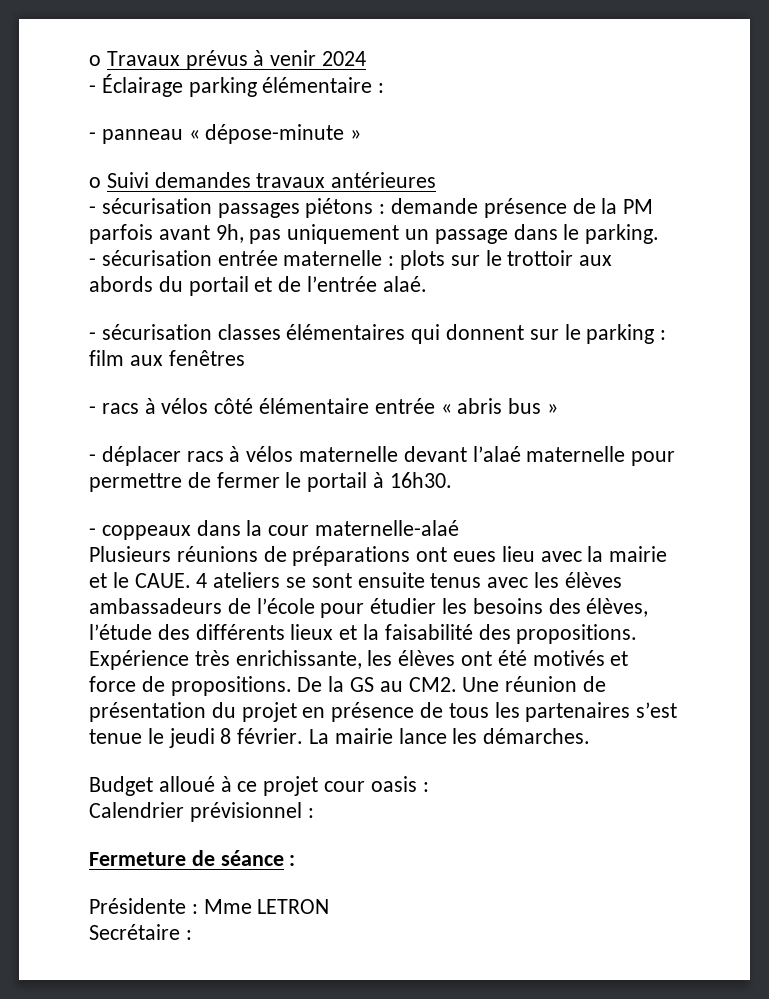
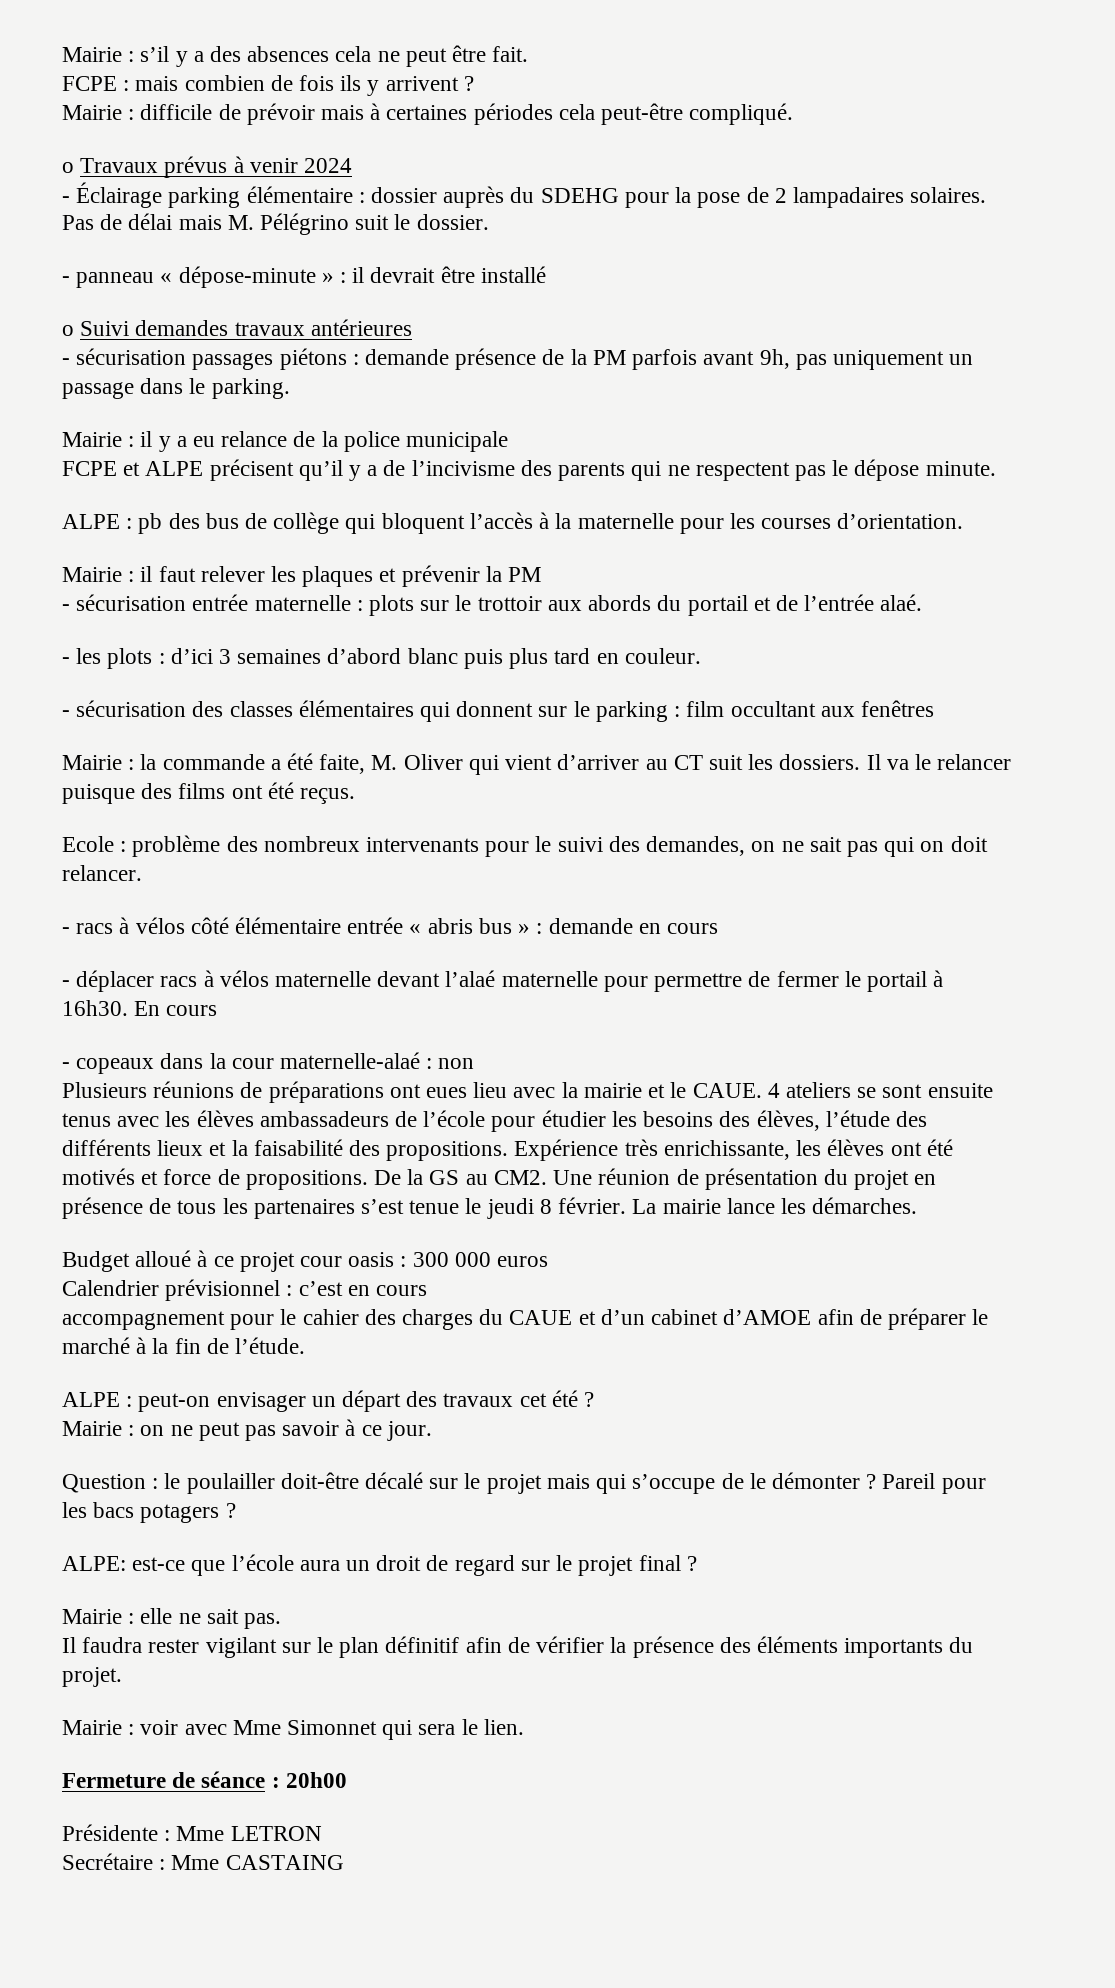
+ Mairie : s’il y a des absences cela ne peut être fait.
+ FCPE : mais combien de fois ils y arrivent ?
+ Mairie : difficile de prévoir mais à certaines périodes cela peut-être compliqué.
- - Éclairage parking élémentaire :
+ - Éclairage parking élémentaire : dossier auprès du SDEHG pour la pose de 2 lampadaires solaires. Pas de délai mais M. Pélégrino suit le dossier.
- - panneau « dépose-minute »
+ - panneau « dépose-minute » : il devrait être installé
+ Mairie : il y a eu relance de la police municipale
+ FCPE et ALPE précisent qu’il y a de l’incivisme des parents qui ne respectent pas le dépose minute.
+ ALPE : pb des bus de collège qui bloquent l’accès à la maternelle pour les courses d’orientation.
+ Mairie : il faut relever les plaques et prévenir la PM
- - sécurisation classes élémentaires qui donnent sur le parking : film aux fenêtres
+ - les plots : d’ici 3 semaines d’abord blanc puis plus tard en couleur.
+ - sécurisation des classes élémentaires qui donnent sur le parking : film occultant aux fenêtres
+ Mairie : la commande a été faite, M. Oliver qui vient d’arriver au CT suit les dossiers. Il va le relancer puisque des films ont été reçus.
+ Ecole : problème des nombreux intervenants pour le suivi des demandes, on ne sait pas qui on doit relancer.
- - racs à vélos côté élémentaire entrée « abris bus »
+ - racs à vélos côté élémentaire entrée « abris bus » : demande en cours
- - déplacer racs à vélos maternelle devant l’alaé maternelle pour permettre de fermer le portail à 16h30.
- - coppeaux dans la cour maternelle-alaé
+ - déplacer racs à vélos maternelle devant l’alaé maternelle pour permettre de fermer le portail à 16h30. En cours
+ - copeaux dans la cour maternelle-alaé : non
- Budget alloué à ce projet cour oasis :
+ Budget alloué à ce projet cour oasis : 300 000 euros
- Calendrier prévisionnel :
+ Calendrier prévisionnel : c’est en cours
+ accompagnement pour le cahier des charges du CAUE et d’un cabinet d’AMOE afin de préparer le marché à la fin de l’étude.
+ ALPE : peut-on envisager un départ des travaux cet été ?
+ Mairie : on ne peut pas savoir à ce jour.
+ Question : le poulailler doit-être décalé sur le projet mais qui s’occupe de le démonter ? Pareil pour les bacs potagers ?
+ ALPE: est-ce que l’école aura un droit de regard sur le projet final ?
+ Mairie : elle ne sait pas.
+ Il faudra rester vigilant sur le plan définitif afin de vérifier la présence des éléments importants du projet.
+ Mairie : voir avec Mme Simonnet qui sera le lien.
- Fermeture de séance :
+ Fermeture de séance : 20h00
- Secrétaire :
+ Secrétaire : Mme CASTAING

